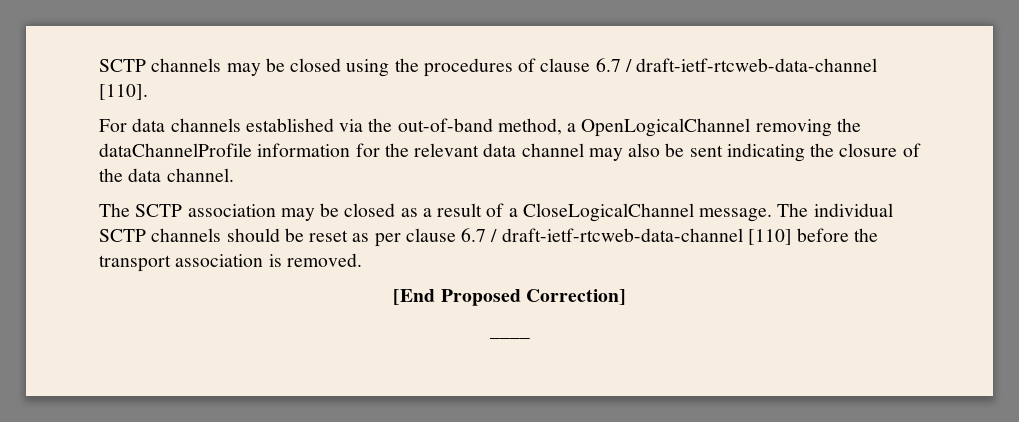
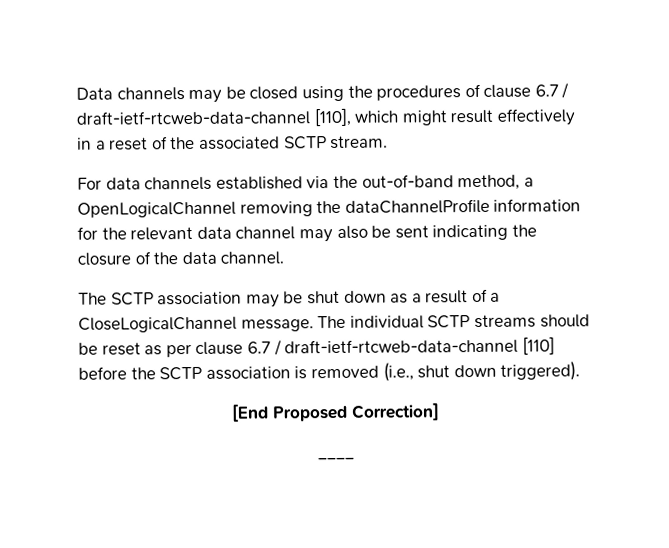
- SCTP channels may be closed using the procedures of clause 6.7 / draft-ietf-rtcweb-data-channel [110].
+ Data channels may be closed using the procedures of clause 6.7 / draft-ietf-rtcweb-data-channel [110], which might result effectively in a reset of the associated SCTP stream.
- The SCTP association may be closed as a result of a CloseLogicalChannel message.
+ The SCTP association may be shut down as a result of a CloseLogicalChannel message.
- The individual SCTP channels should be reset as per clause 6.7 / draft-ietf-rtcweb-data-channel [110] before the transport association is removed.
+ The individual SCTP streams should be reset as per clause 6.7 / draft-ietf-rtcweb-data-channel [110] before the SCTP association is removed (i.e., shut down triggered).

